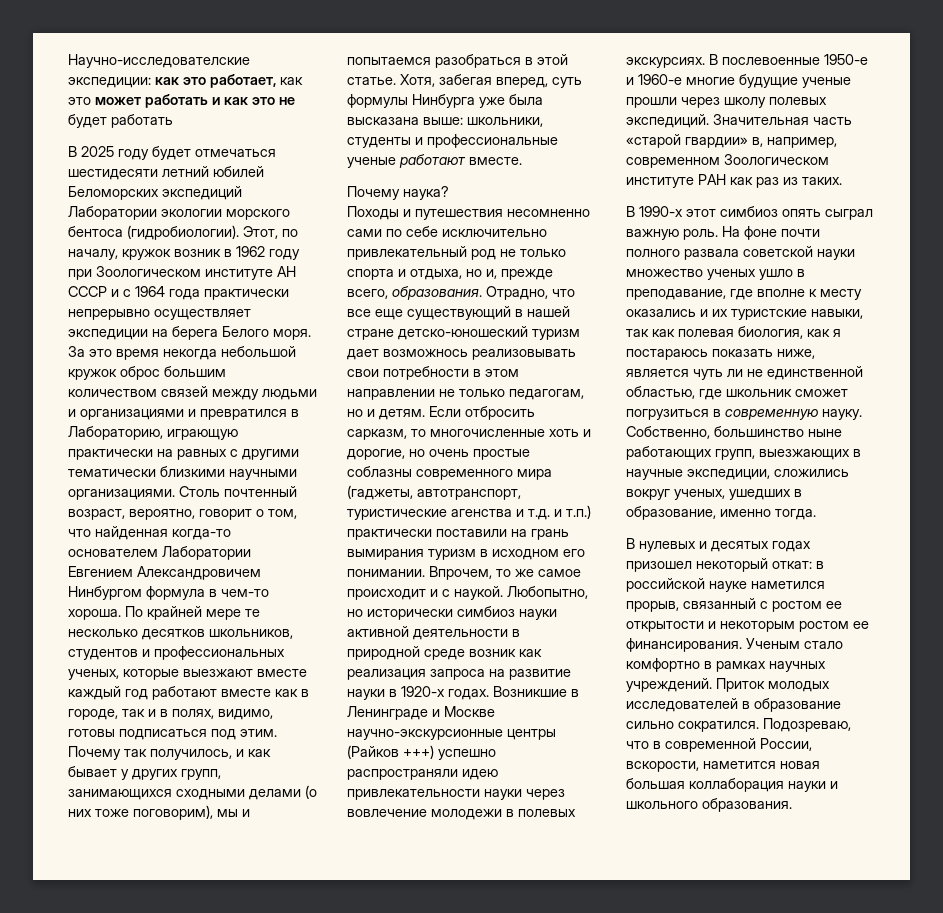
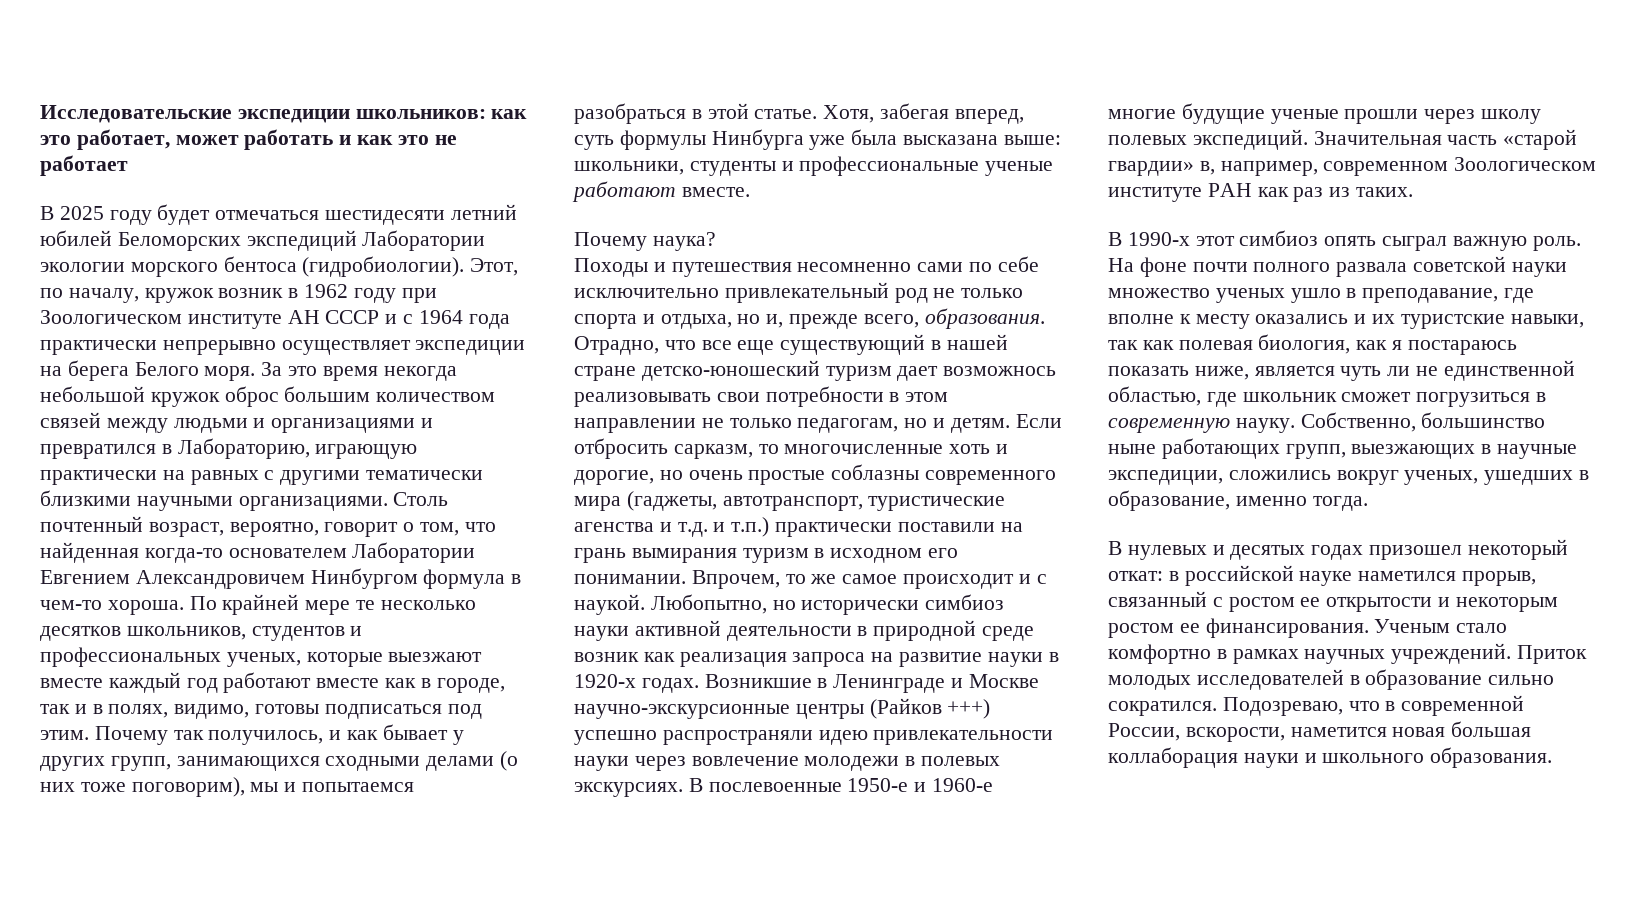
- Научно-исследователские экспедиции: как это работает, как это может работать и как это не будет работать
+ Исследовательские экспедиции школьников: как это работает, может работать и как это не работает

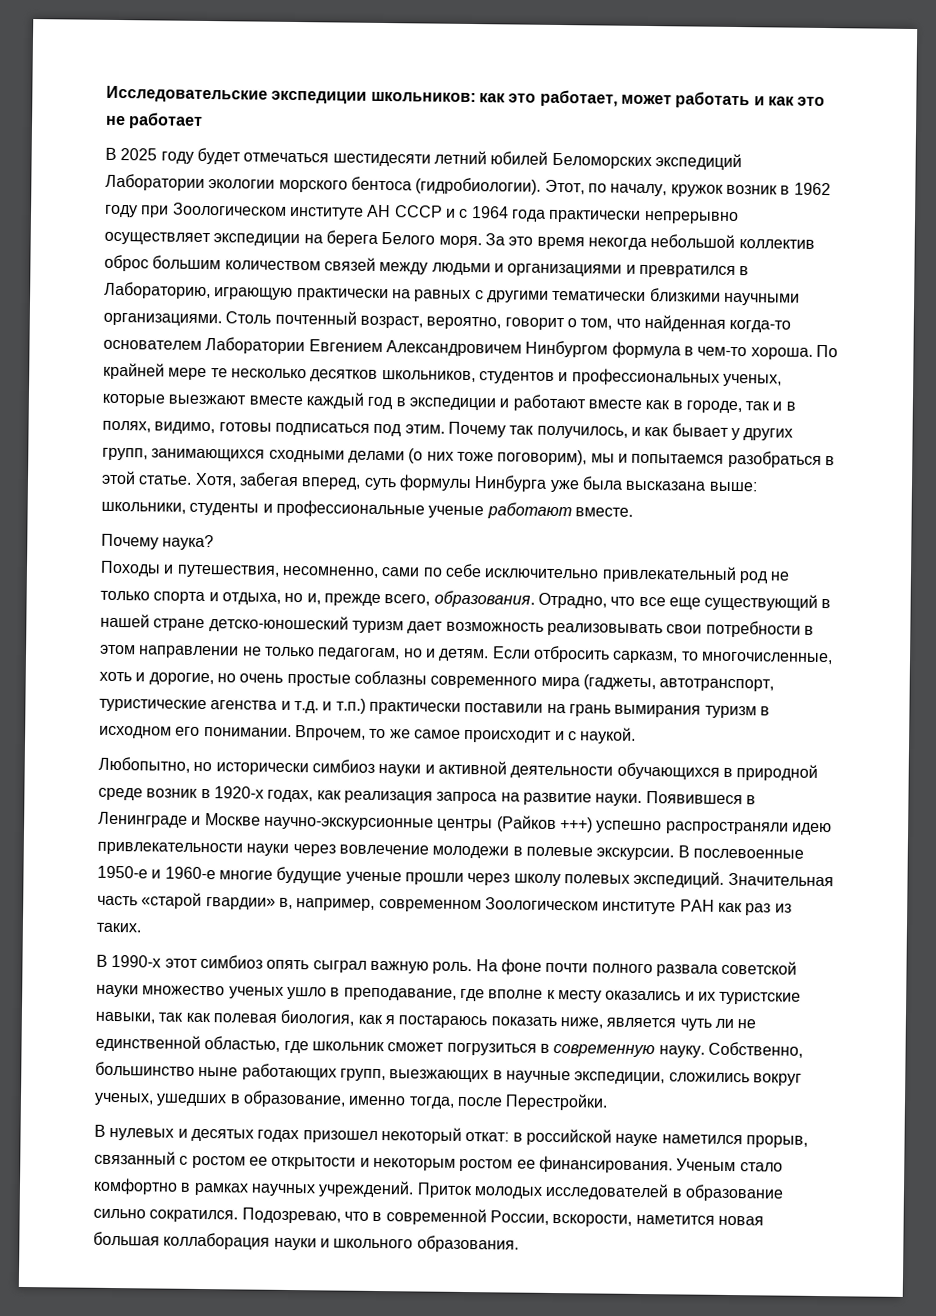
- За это время некогда небольшой кружок оброс большим количеством связей между людьми и организациями и превратился в Лабораторию, играющую практически на равных с другими тематически близкими научными организациями.
+ За это время некогда небольшой коллектив оброс большим количеством связей между людьми и организациями и превратился в Лабораторию, играющую практически на равных с другими тематически близкими научными организациями.
- По крайней мере те несколько десятков школьников, студентов и профессиональных ученых, которые выезжают вместе каждый год работают вместе как в городе, так и в полях, видимо, готовы подписаться под этим.
+ По крайней мере те несколько десятков школьников, студентов и профессиональных ученых, которые выезжают вместе каждый год в экспедиции и работают вместе как в городе, так и в полях, видимо, готовы подписаться под этим.
- Походы и путешествия несомненно сами по себе исключительно привлекательный род не только спорта и отдыха, но и, прежде всего, образования.
+ Походы и путешествия, несомненно, сами по себе исключительно привлекательный род не только спорта и отдыха, но и, прежде всего, образования.
- Отрадно, что все еще существующий в нашей стране детско-юношеский туризм дает возможнось реализовывать свои потребности в этом направлении не только педагогам, но и детям.
+ Отрадно, что все еще существующий в нашей стране детско-юношеский туризм дает возможность реализовывать свои потребности в этом направлении не только педагогам, но и детям.
- Если отбросить сарказм, то многочисленные хоть и дорогие, но очень простые соблазны современного мира (гаджеты, автотранспорт, туристические агенства и т.д. и т.п.) практически поставили на грань вымирания туризм в исходном его понимании.
+ Если отбросить сарказм, то многочисленные, хоть и дорогие, но очень простые соблазны современного мира (гаджеты, автотранспорт, туристические агенства и т.д. и т.п.) практически поставили на грань вымирания туризм в исходном его понимании.
- Впрочем, то же самое происходит и с наукой. Любопытно, но исторически симбиоз науки активной деятельности в природной среде возник как реализация запроса на развитие науки в 1920-х годах. Возникшие в Ленинграде и Москве научно-экскурсионные центры (Райков +++) успешно распространяли идею привлекательности науки через вовлечение молодежи в полевых экскурсиях.
+ Впрочем, то же самое происходит и с наукой.
+ Любопытно, но исторически симбиоз науки и активной деятельности обучающихся в природной среде возник в 1920-х годах, как реализация запроса на развитие науки. Появившеся в Ленинграде и Москве научно-экскурсионные центры (Райков +++) успешно распространяли идею привлекательности науки через вовлечение молодежи в полевые экскурсии.
- Собственно, большинство ныне работающих групп, выезжающих в научные экспедиции, сложились вокруг ученых, ушедших в образование, именно тогда.
+ Собственно, большинство ныне работающих групп, выезжающих в научные экспедиции, сложились вокруг ученых, ушедших в образование, именно тогда, после Перестройки.

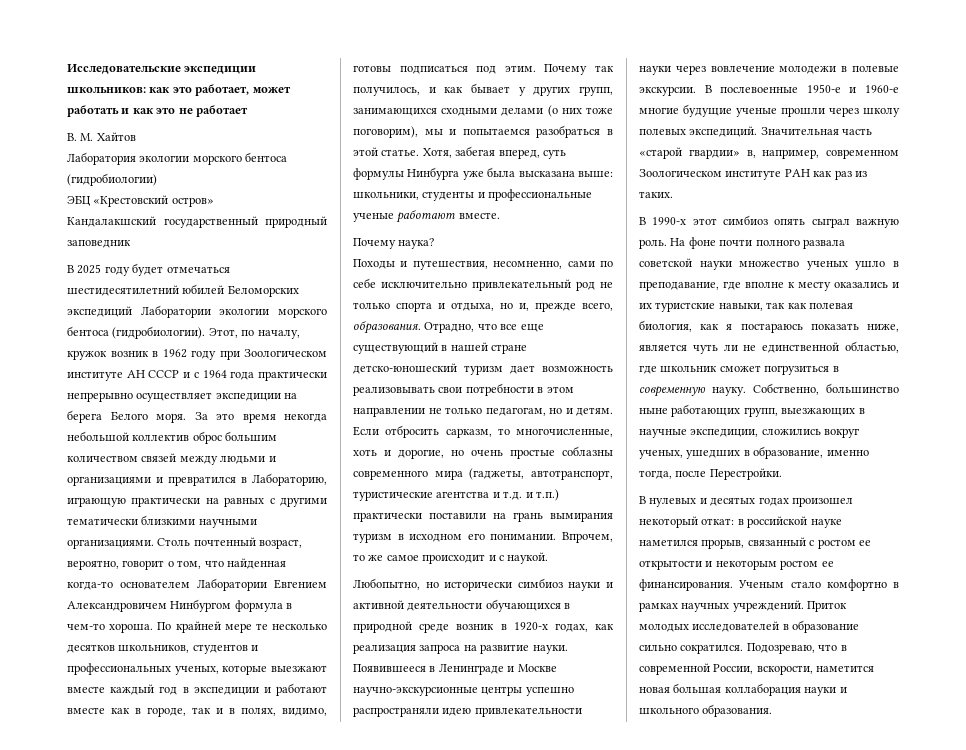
+ В. М. Хайтов
+ Лаборатория экологии морского бентоса (гидробиологии)
+ ЭБЦ «Крестовский остров»
+ Кандалакшский государственный природный заповедник
- В 2025 году будет отмечаться шестидесяти летний юбилей Беломорских экспедиций Лаборатории экологии морского бентоса (гидробиологии).
+ В 2025 году будет отмечаться шестидесятилетний юбилей Беломорских экспедиций Лаборатории экологии морского бентоса (гидробиологии).
- Если отбросить сарказм, то многочисленные, хоть и дорогие, но очень простые соблазны современного мира (гаджеты, автотранспорт, туристические агенства и т.д. и т.п.) практически поставили на грань вымирания туризм в исходном его понимании.
+ Если отбросить сарказм, то многочисленные, хоть и дорогие, но очень простые соблазны современного мира (гаджеты, автотранспорт, туристические агентства и т.д. и т.п.) практически поставили на грань вымирания туризм в исходном его понимании.
- Появившеся в Ленинграде и Москве научно-экскурсионные центры (Райков +++) успешно распространяли идею привлекательности науки через вовлечение молодежи в полевые экскурсии.
+ Появившееся в Ленинграде и Москве научно-экскурсионные центры успешно распространяли идею привлекательности науки через вовлечение молодежи в полевые экскурсии.
- В нулевых и десятых годах призошел некоторый откат: в российской науке наметился прорыв, связанный с ростом ее открытости и некоторым ростом ее финансирования.
+ В нулевых и десятых годах произошел некоторый откат: в российской науке наметился прорыв, связанный с ростом ее открытости и некоторым ростом ее финансирования.

